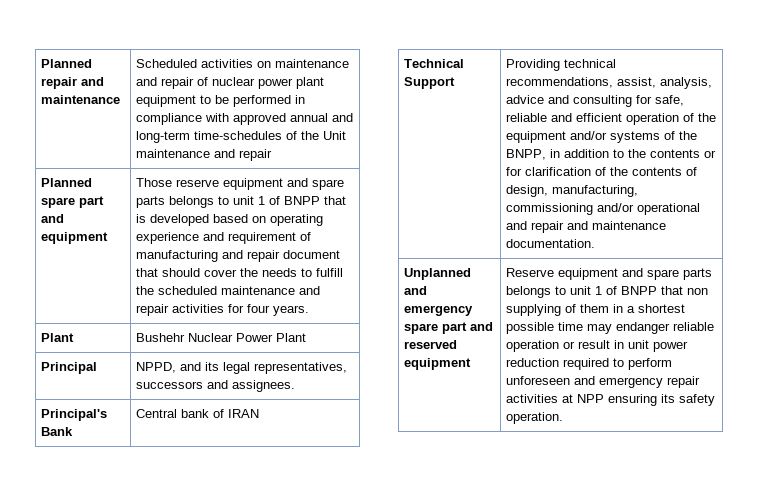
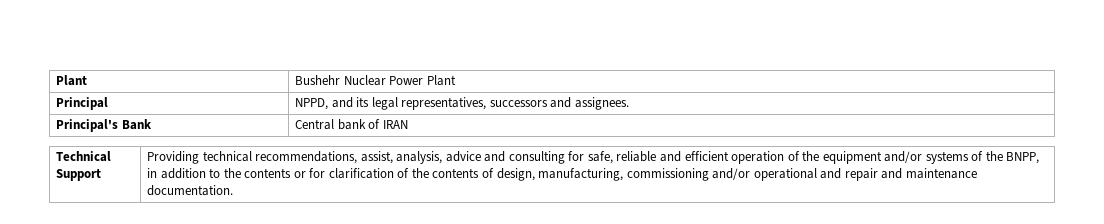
- Planned repair and maintenance | Scheduled activities on maintenance and repair of nuclear power plant equipment to be performed in compliance with approved annual and long-term time-schedules of the Unit maintenance and repair
- Planned spare part and equipment | Those reserve equipment and spare parts belongs to unit 1 of BNPP that is developed based on operating experience and requirement of manufacturing and repair document that should cover the needs to fulfill the scheduled maintenance and repair activities for four years.
- Unplanned and emergency spare part and reserved equipment | Reserve equipment and spare parts belongs to unit 1 of BNPP that non supplying of them in a shortest possible time may endanger reliable operation or result in unit power reduction required to perform unforeseen and emergency repair activities at NPP ensuring its safety operation.

